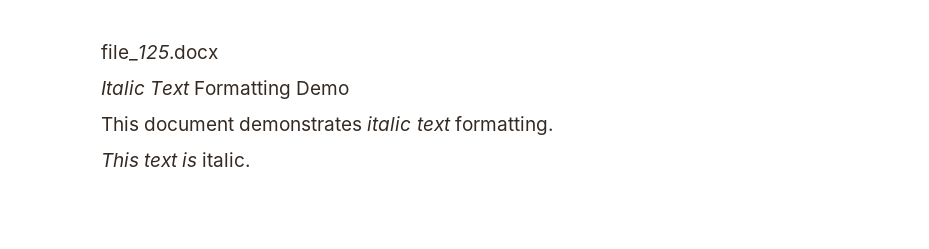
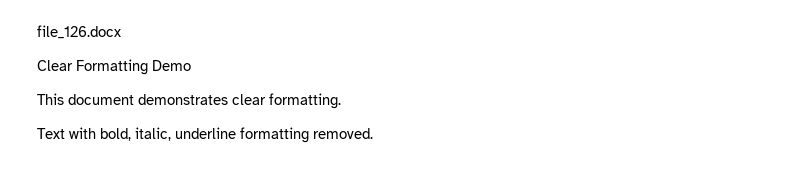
- file_125.docx
- Italic Text Formatting Demo
+ file_126.docx
+ Clear Formatting Demo
- This document demonstrates italic text formatting.
+ This document demonstrates clear formatting.
- This text is italic.
+ Text with bold, italic, underline formatting removed.

